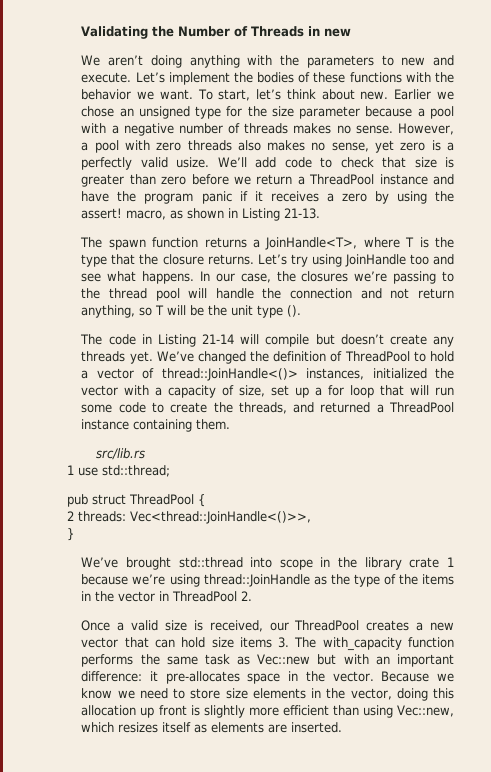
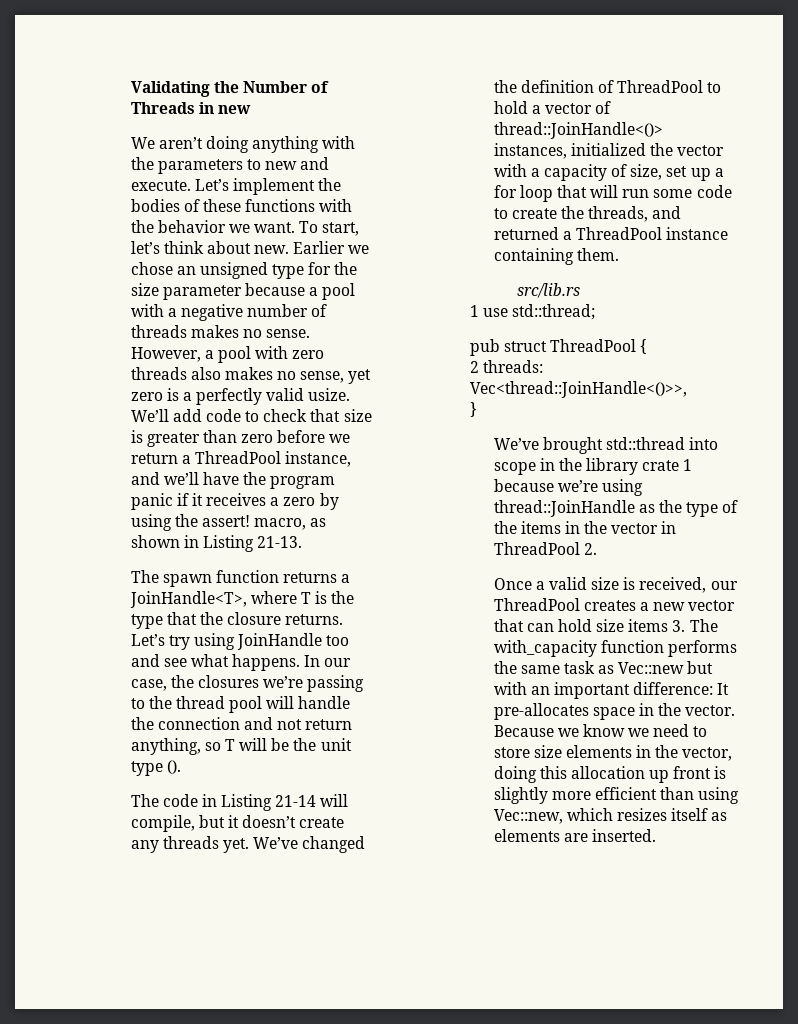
- We’ll add code to check that size is greater than zero before we return a ThreadPool instance and have the program panic if it receives a zero by using the assert! macro, as shown in Listing 21-13.
+ We’ll add code to check that size is greater than zero before we return a ThreadPool instance, and we’ll have the program panic if it receives a zero by using the assert! macro, as shown in Listing 21-13.
- The code in Listing 21-14 will compile but doesn’t create any threads yet.
+ The code in Listing 21-14 will compile, but it doesn’t create any threads yet.
- Once a valid size is received, our ThreadPool creates a new vector that can hold size items 3. The with_capacity function performs the same task as Vec::new but with an important difference: it pre-allocates space in the vector.
+ Once a valid size is received, our ThreadPool creates a new vector that can hold size items 3. The with_capacity function performs the same task as Vec::new but with an important difference: It pre-allocates space in the vector.

